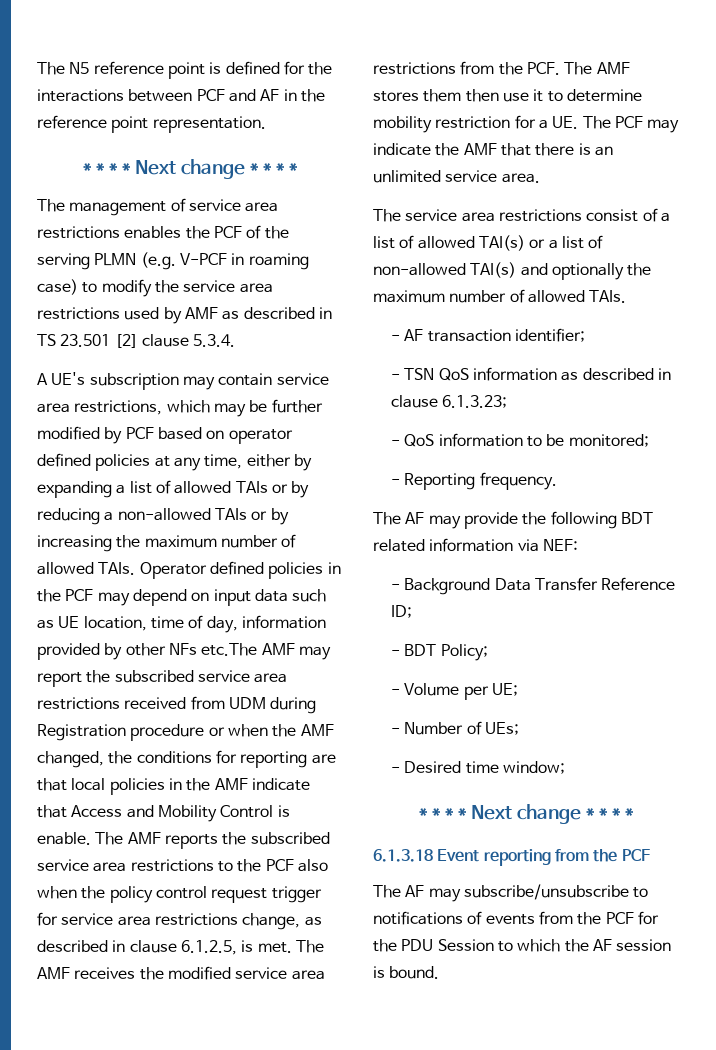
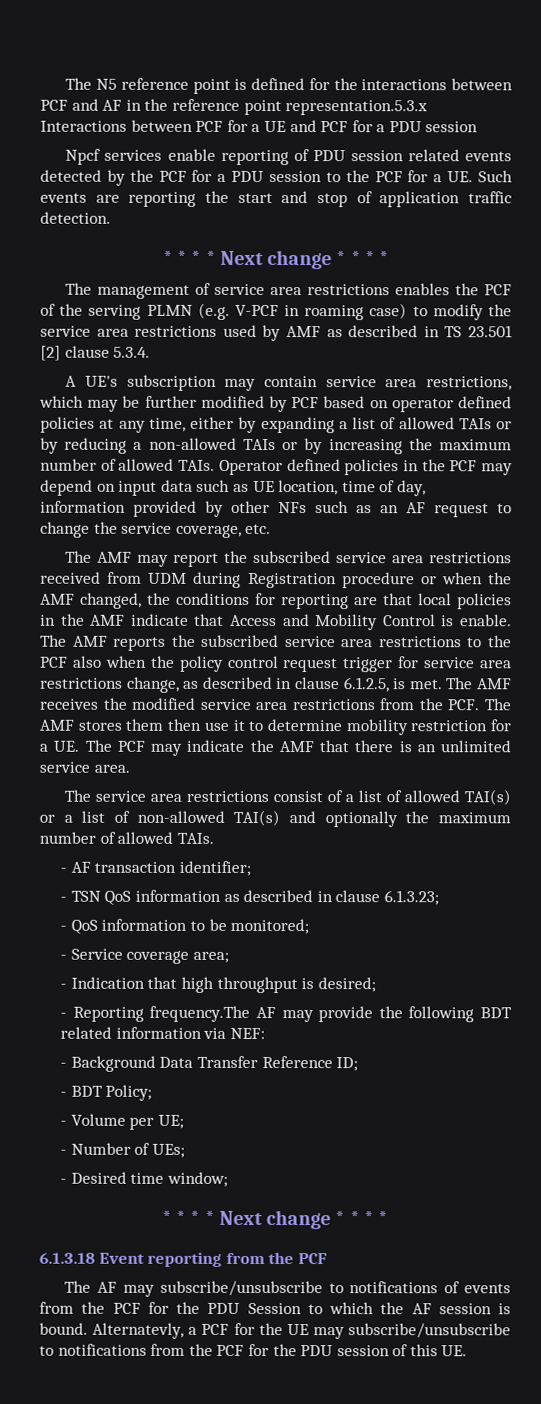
- The N5 reference point is defined for the interactions between PCF and AF in the reference point representation.
+ The N5 reference point is defined for the interactions between PCF and AF in the reference point representation.5.3.x Interactions between PCF for a UE and PCF for a PDU session
+ Npcf services enable reporting of PDU session related events detected by the PCF for a PDU session to the PCF for a UE. Such events are reporting the start and stop of application traffic detection.
- Operator defined policies in the PCF may depend on input data such as UE location, time of day, information provided by other NFs etc.The AMF may report the subscribed service area restrictions received from UDM during Registration procedure or when the AMF changed, the conditions for reporting are that local policies in the AMF indicate that Access and Mobility Control is enable.
+ Operator defined policies in the PCF may depend on input data such as UE location, time of day, information provided by other NFs such as an AF request to change the service coverage, etc.
+ The AMF may report the subscribed service area restrictions received from UDM during Registration procedure or when the AMF changed, the conditions for reporting are that local policies in the AMF indicate that Access and Mobility Control is enable.
+ - Service coverage area;
+ - Indication that high throughput is desired;
- - Reporting frequency.
- The AF may provide the following BDT related information via NEF:
+ - Reporting frequency.The AF may provide the following BDT related information via NEF:
+ Alternatevly, a PCF for the UE may subscribe/unsubscribe to notifications from the PCF for the PDU session of this UE.

